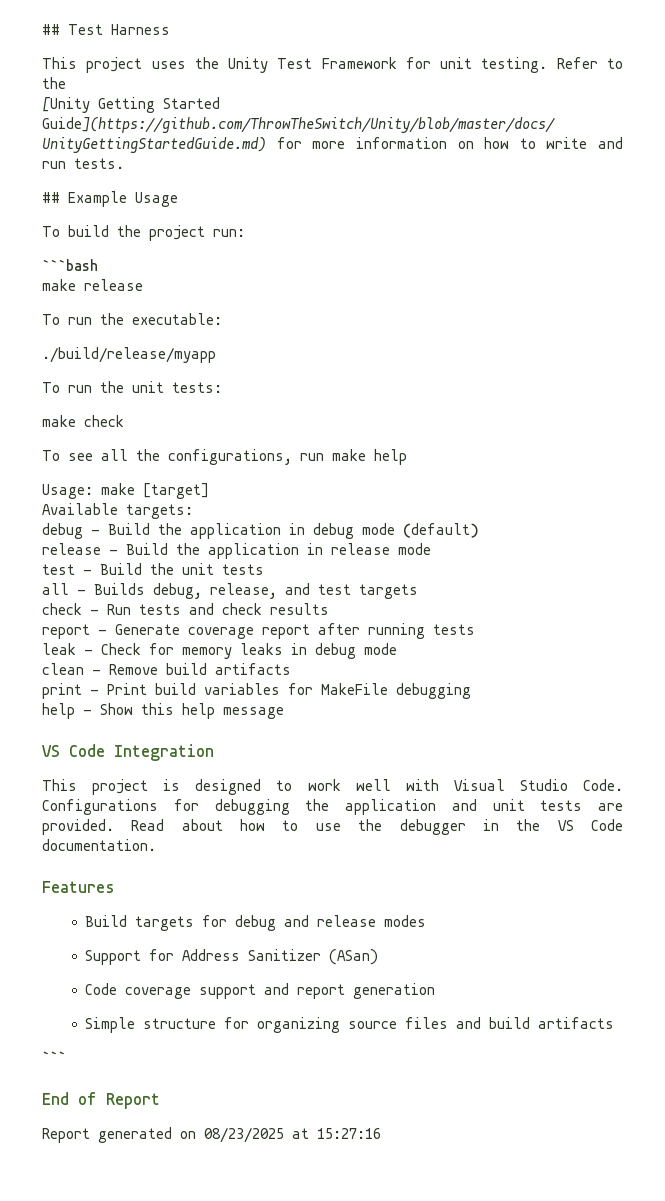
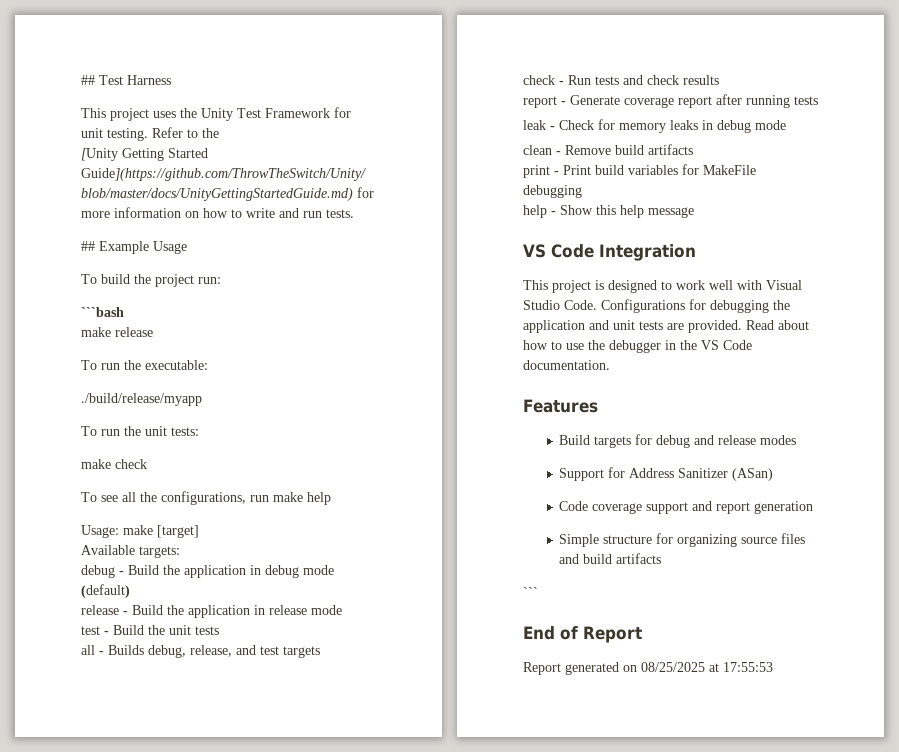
- Report generated on 08/23/2025 at 15:27:16
+ Report generated on 08/25/2025 at 17:55:53

